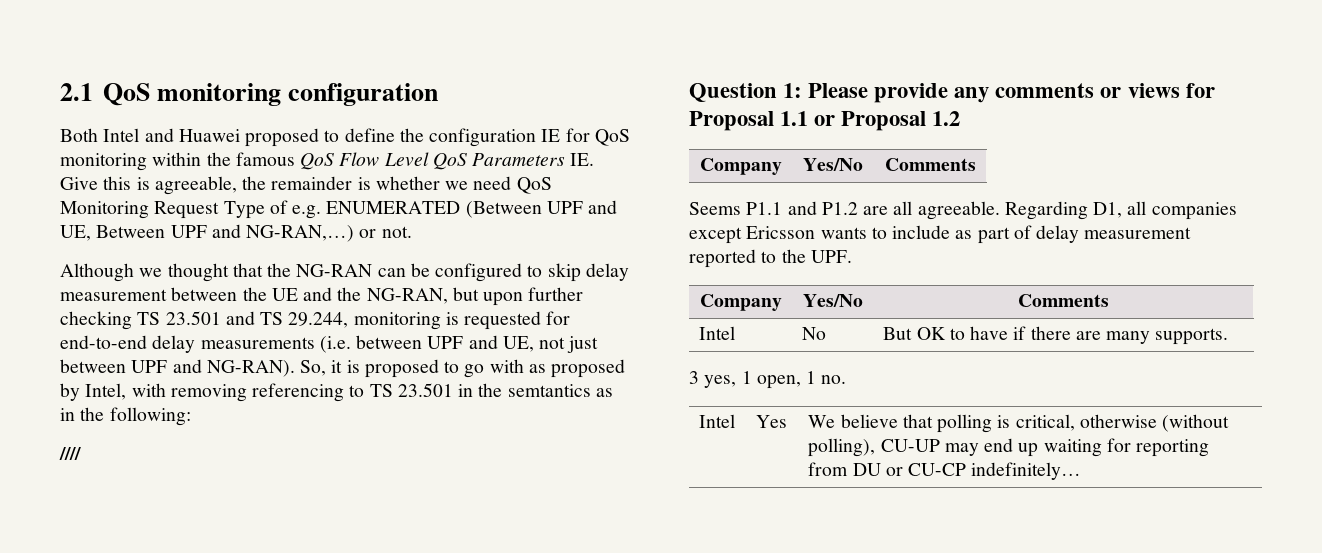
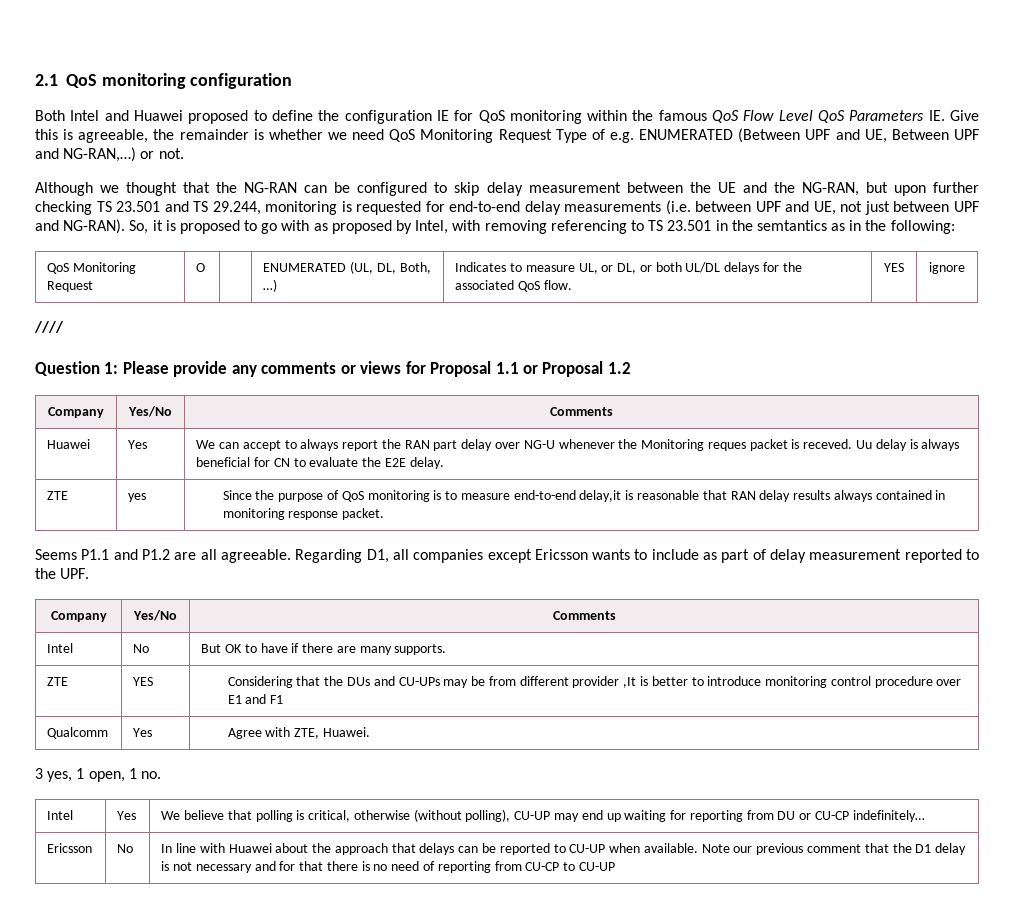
+ QoS Monitoring Request | O | | ENUMERATED (UL, DL, Both, …) | Indicates to measure UL, or DL, or both UL/DL delays for the associated QoS flow. | YES | ignore
+ Huawei | Yes | We can accept to always report the RAN part delay over NG-U whenever the Monitoring reques packet is receved. Uu delay is always beneficial for CN to evaluate the E2E delay.
+ ZTE | yes | Since the purpose of QoS monitoring is to measure end-to-end delay,it is reasonable that RAN delay results always contained in monitoring response packet.
+ ZTE | YES | Considering that the DUs and CU-UPs may be from different provider ,It is better to introduce monitoring control procedure over E1 and F1
+ Qualcomm | Yes | Agree with ZTE, Huawei.
+ Ericsson | No | In line with Huawei about the approach that delays can be reported to CU-UP when available. Note our previous comment that the D1 delay is not necessary and for that there is no need of reporting from CU-CP to CU-UP

